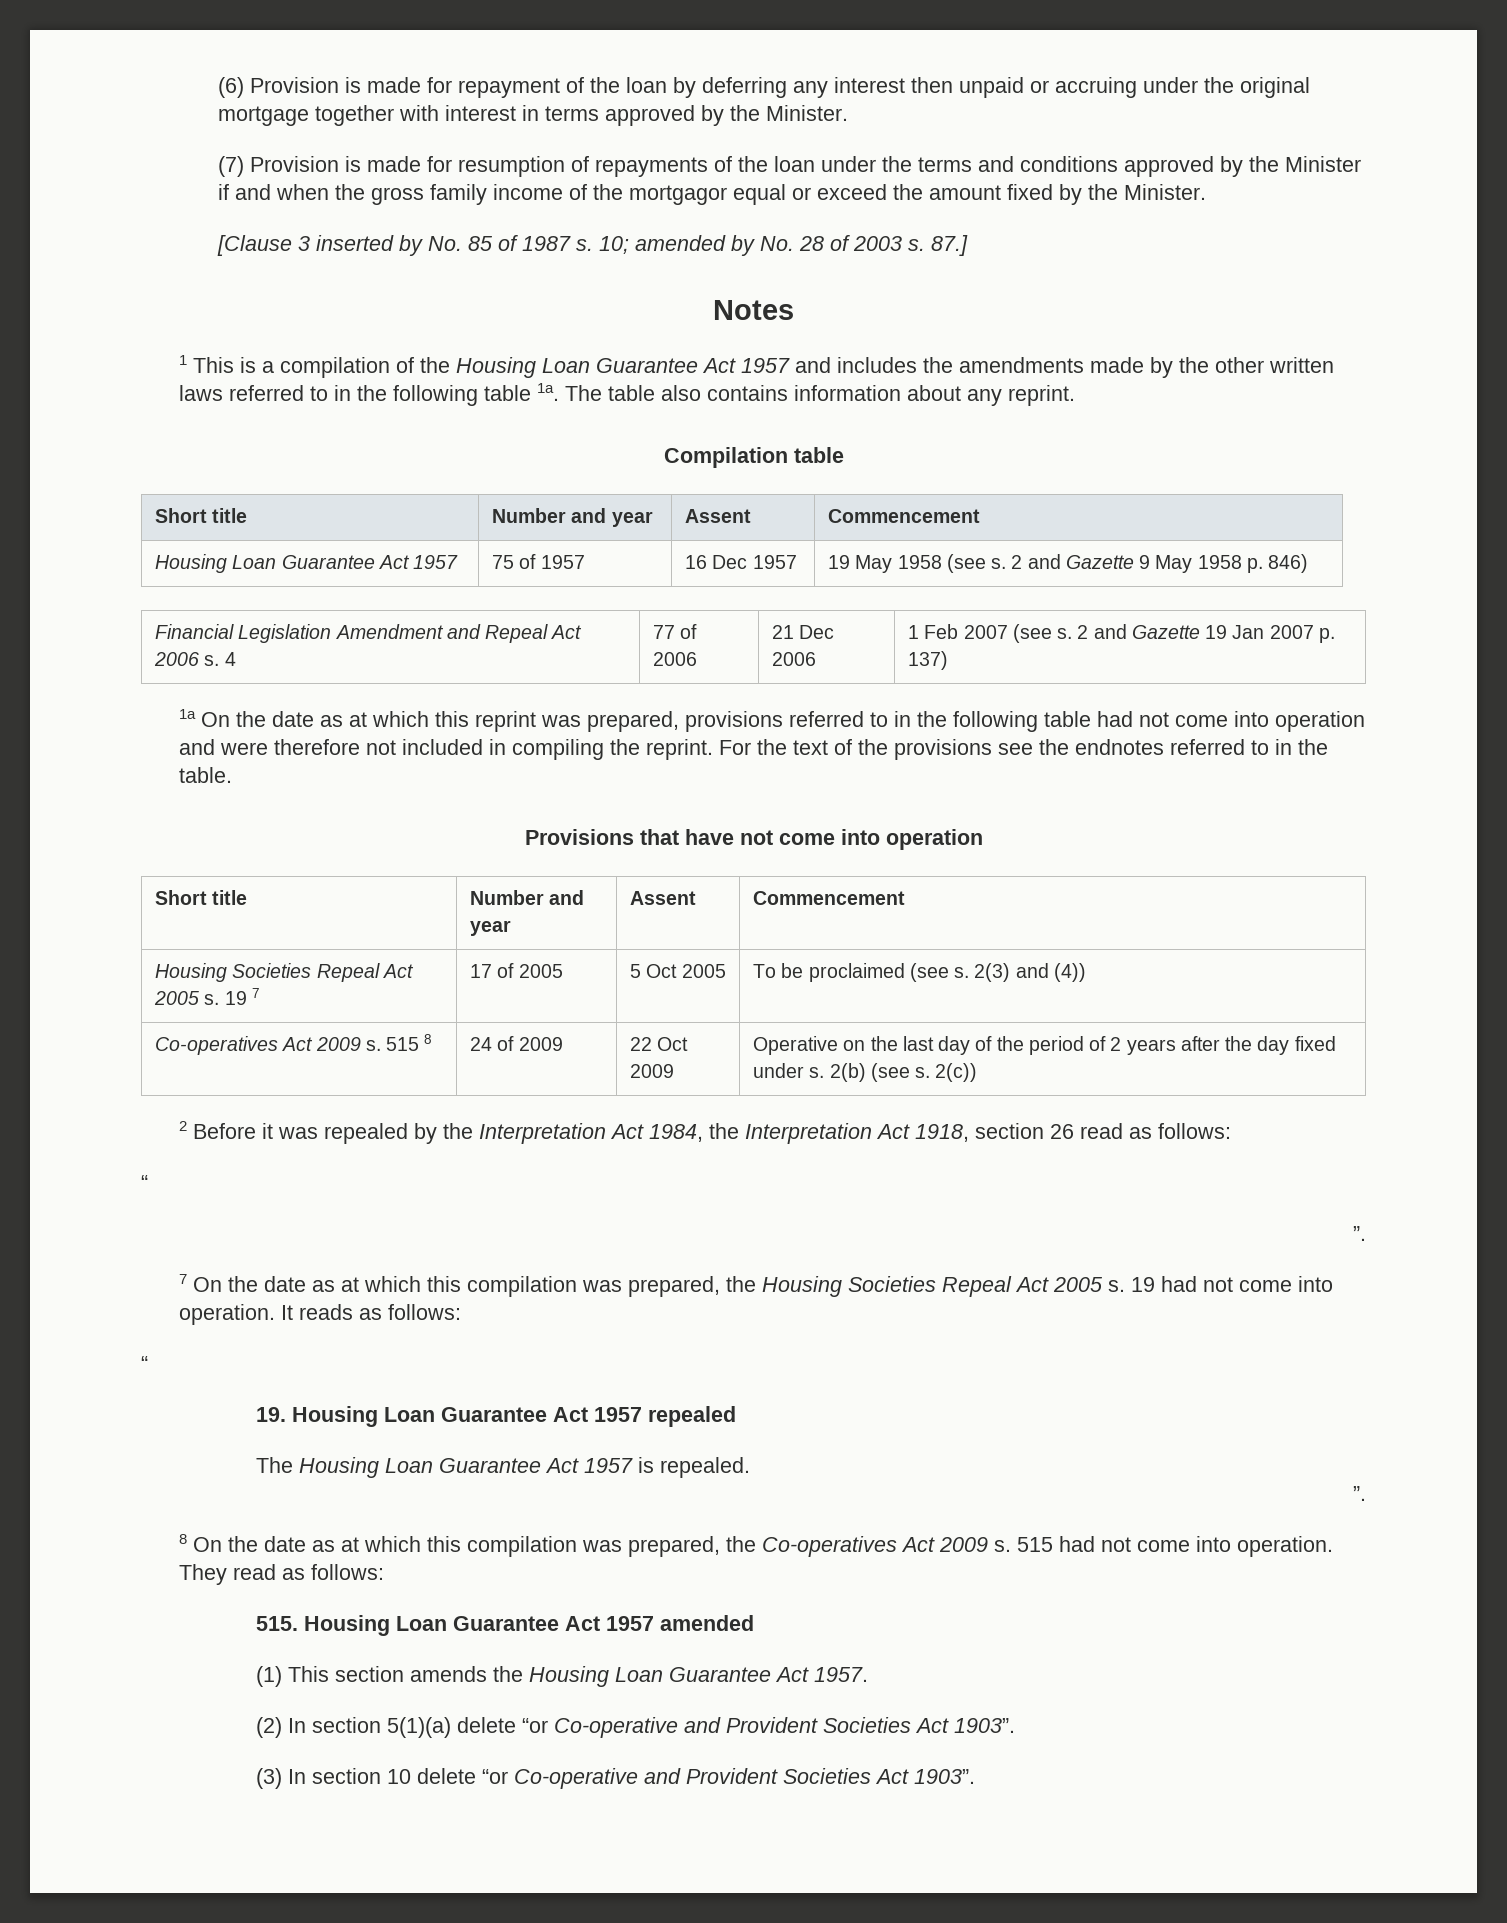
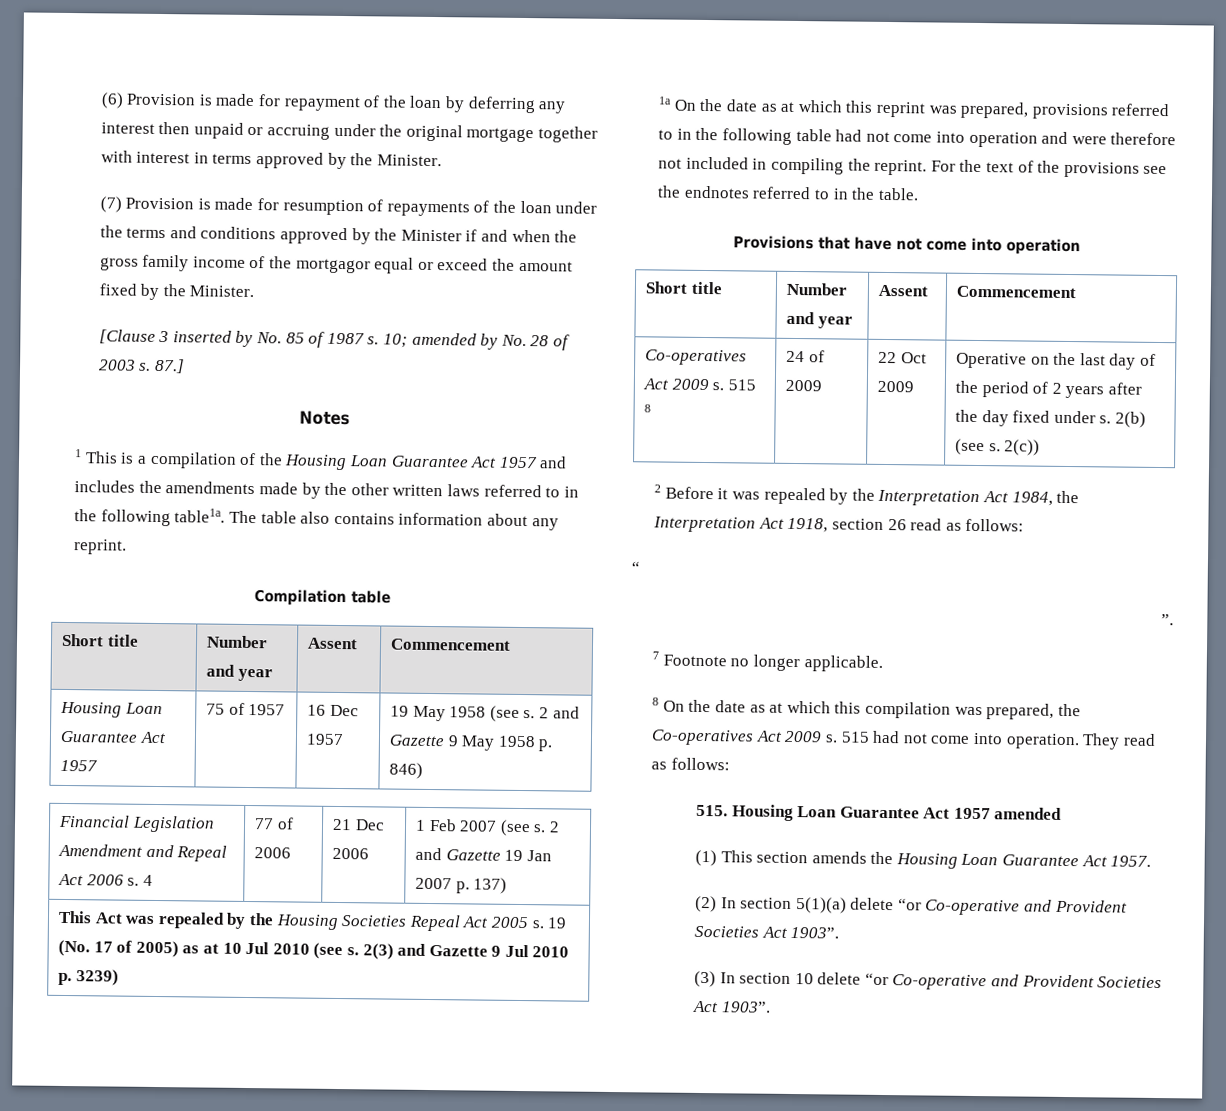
- 1 This is a compilation of the Housing Loan Guarantee Act 1957 and includes the amendments made by the other written laws referred to in the following table 1a.
+ 1 This is a compilation of the Housing Loan Guarantee Act 1957 and includes the amendments made by the other written laws referred to in the following table1a.
+ This Act was repealed by the Housing Societies Repeal Act 2005 s. 19 (No. 17 of 2005) as at 10 Jul 2010 (see s. 2(3) and Gazette 9 Jul 2010 p. 3239)
- Housing Societies Repeal Act 2005 s. 19 7 | 17 of 2005 | 5 Oct 2005 | To be proclaimed (see s. 2(3) and (4))
- 7 On the date as at which this compilation was prepared, the Housing Societies Repeal Act 2005 s. 19 had not come into operation. It reads as follows:
- “
- 19. Housing Loan Guarantee Act 1957 repealed
- The Housing Loan Guarantee Act 1957 is repealed.
- ”.
+ 7 Footnote no longer applicable.

